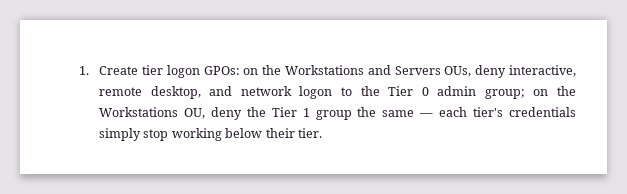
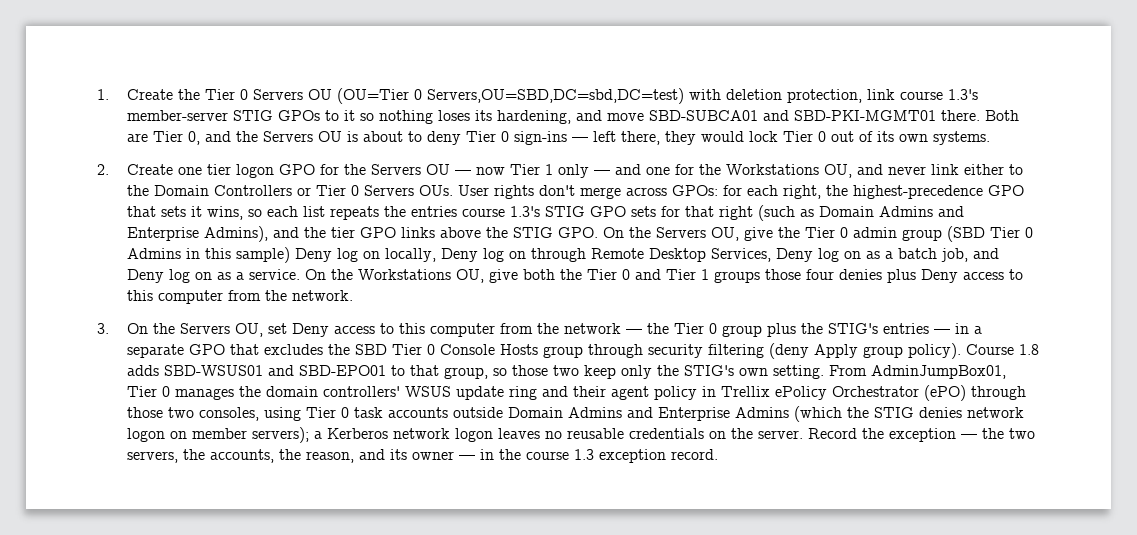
- 1. Create tier logon GPOs: on the Workstations and Servers OUs, deny interactive, remote desktop, and network logon to the Tier 0 admin group; on the Workstations OU, deny the Tier 1 group the same — each tier's credentials simply stop working below their tier.
+ 1. Create the Tier 0 Servers OU (OU=Tier 0 Servers,OU=SBD,DC=sbd,DC=test) with deletion protection, link course 1.3's member-server STIG GPOs to it so nothing loses its hardening, and move SBD-SUBCA01 and SBD-PKI-MGMT01 there. Both are Tier 0, and the Servers OU is about to deny Tier 0 sign-ins — left there, they would lock Tier 0 out of its own systems.
+ 2. Create one tier logon GPO for the Servers OU — now Tier 1 only — and one for the Workstations OU, and never link either to the Domain Controllers or Tier 0 Servers OUs. User rights don't merge across GPOs: for each right, the highest-precedence GPO that sets it wins, so each list repeats the entries course 1.3's STIG GPO sets for that right (such as Domain Admins and Enterprise Admins), and the tier GPO links above the STIG GPO. On the Servers OU, give the Tier 0 admin group (SBD Tier 0 Admins in this sample) Deny log on locally, Deny log on through Remote Desktop Services, Deny log on as a batch job, and Deny log on as a service. On the Workstations OU, give both the Tier 0 and Tier 1 groups those four denies plus Deny access to this computer from the network.
+ 3. On the Servers OU, set Deny access to this computer from the network — the Tier 0 group plus the STIG's entries — in a separate GPO that excludes the SBD Tier 0 Console Hosts group through security filtering (deny Apply group policy). Course 1.8 adds SBD-WSUS01 and SBD-EPO01 to that group, so those two keep only the STIG's own setting. From AdminJumpBox01, Tier 0 manages the domain controllers' WSUS update ring and their agent policy in Trellix ePolicy Orchestrator (ePO) through those two consoles, using Tier 0 task accounts outside Domain Admins and Enterprise Admins (which the STIG denies network logon on member servers); a Kerberos network logon leaves no reusable credentials on the server. Record the exception — the two servers, the accounts, the reason, and its owner — in the course 1.3 exception record.

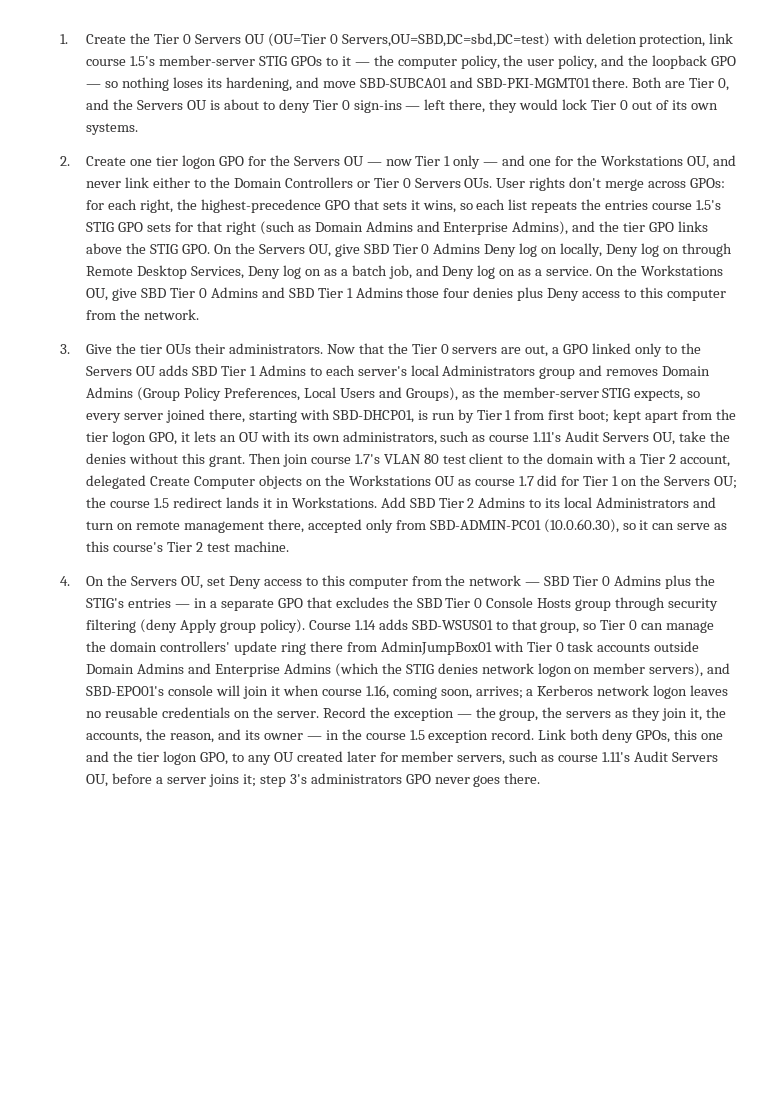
- 1. Create the Tier 0 Servers OU (OU=Tier 0 Servers,OU=SBD,DC=sbd,DC=test) with deletion protection, link course 1.3's member-server STIG GPOs to it so nothing loses its hardening, and move SBD-SUBCA01 and SBD-PKI-MGMT01 there.
+ 1. Create the Tier 0 Servers OU (OU=Tier 0 Servers,OU=SBD,DC=sbd,DC=test) with deletion protection, link course 1.5's member-server STIG GPOs to it — the computer policy, the user policy, and the loopback GPO — so nothing loses its hardening, and move SBD-SUBCA01 and SBD-PKI-MGMT01 there.
- for each right, the highest-precedence GPO that sets it wins, so each list repeats the entries course 1.3's STIG GPO sets for that right (such as Domain Admins and Enterprise Admins), and the tier GPO links above the STIG GPO. On the Servers OU, give the Tier 0 admin group (SBD Tier 0 Admins in this sample) Deny log on locally, Deny log on through Remote Desktop Services, Deny log on as a batch job, and Deny log on as a service.
+ for each right, the highest-precedence GPO that sets it wins, so each list repeats the entries course 1.5's STIG GPO sets for that right (such as Domain Admins and Enterprise Admins), and the tier GPO links above the STIG GPO. On the Servers OU, give SBD Tier 0 Admins Deny log on locally, Deny log on through Remote Desktop Services, Deny log on as a batch job, and Deny log on as a service.
- On the Workstations OU, give both the Tier 0 and Tier 1 groups those four denies plus Deny access to this computer from the network.
+ On the Workstations OU, give SBD Tier 0 Admins and SBD Tier 1 Admins those four denies plus Deny access to this computer from the network.
- 3. On the Servers OU, set Deny access to this computer from the network — the Tier 0 group plus the STIG's entries — in a separate GPO that excludes the SBD Tier 0 Console Hosts group through security filtering (deny Apply group policy).
+ 3. Give the tier OUs their administrators. Now that the Tier 0 servers are out, a GPO linked only to the Servers OU adds SBD Tier 1 Admins to each server's local Administrators group and removes Domain Admins (Group Policy Preferences, Local Users and Groups), as the member-server STIG expects, so every server joined there, starting with SBD-DHCP01, is run by Tier 1 from first boot; kept apart from the tier logon GPO, it lets an OU with its own administrators, such as course 1.11's Audit Servers OU, take the denies without this grant. Then join course 1.7's VLAN 80 test client to the domain with a Tier 2 account, delegated Create Computer objects on the Workstations OU as course 1.7 did for Tier 1 on the Servers OU; the course 1.5 redirect lands it in Workstations. Add SBD Tier 2 Admins to its local Administrators and turn on remote management there, accepted only from SBD-ADMIN-PC01 (10.0.60.30), so it can serve as this course's Tier 2 test machine.
+ 4. On the Servers OU, set Deny access to this computer from the network — SBD Tier 0 Admins plus the STIG's entries — in a separate GPO that excludes the SBD Tier 0 Console Hosts group through security filtering (deny Apply group policy).
- Course 1.8 adds SBD-WSUS01 and SBD-EPO01 to that group, so those two keep only the STIG's own setting. From AdminJumpBox01, Tier 0 manages the domain controllers' WSUS update ring and their agent policy in Trellix ePolicy Orchestrator (ePO) through those two consoles, using Tier 0 task accounts outside Domain Admins and Enterprise Admins (which the STIG denies network logon on member servers); a Kerberos network logon leaves no reusable credentials on the server.
+ Course 1.14 adds SBD-WSUS01 to that group, so Tier 0 can manage the domain controllers' update ring there from AdminJumpBox01 with Tier 0 task accounts outside Domain Admins and Enterprise Admins (which the STIG denies network logon on member servers), and SBD-EPO01's console will join it when course 1.16, coming soon, arrives; a Kerberos network logon leaves no reusable credentials on the server.
- Record the exception — the two servers, the accounts, the reason, and its owner — in the course 1.3 exception record.
+ Record the exception — the group, the servers as they join it, the accounts, the reason, and its owner — in the course 1.5 exception record.
+ Link both deny GPOs, this one and the tier logon GPO, to any OU created later for member servers, such as course 1.11's Audit Servers OU, before a server joins it; step 3's administrators GPO never goes there.

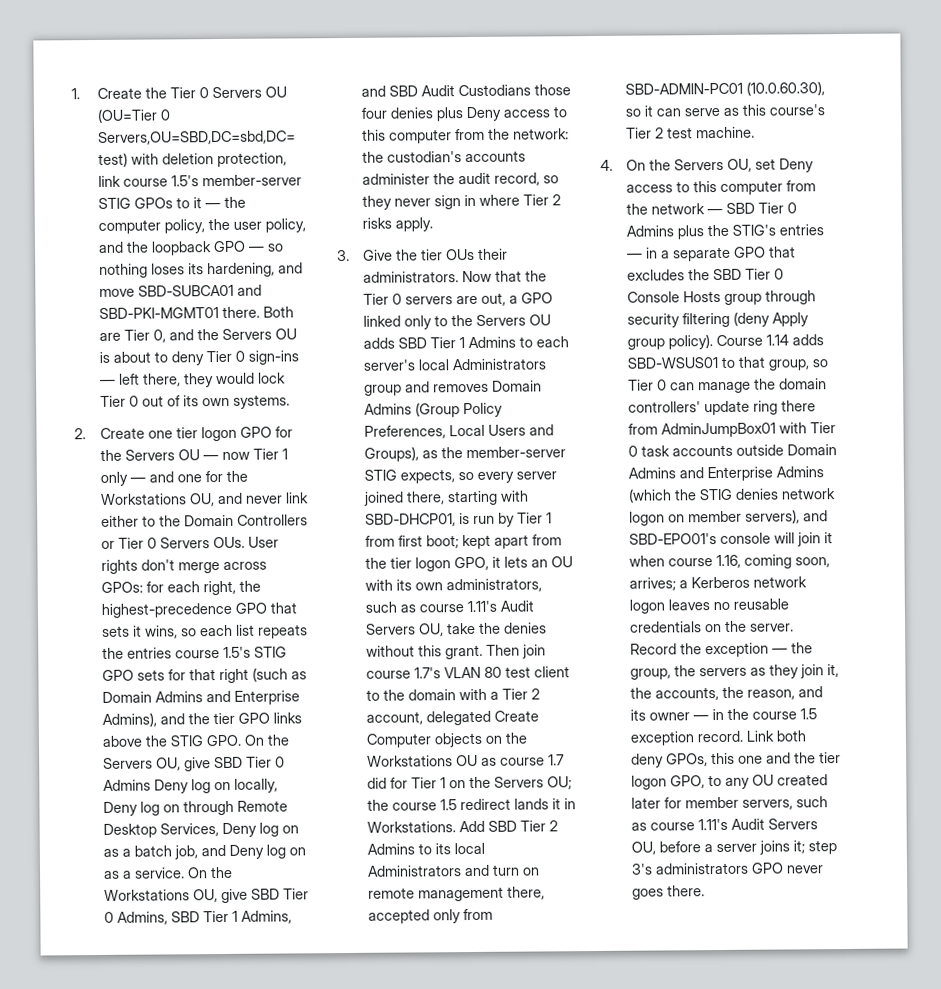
- On the Workstations OU, give SBD Tier 0 Admins and SBD Tier 1 Admins those four denies plus Deny access to this computer from the network.
+ On the Workstations OU, give SBD Tier 0 Admins, SBD Tier 1 Admins, and SBD Audit Custodians those four denies plus Deny access to this computer from the network: the custodian's accounts administer the audit record, so they never sign in where Tier 2 risks apply.

